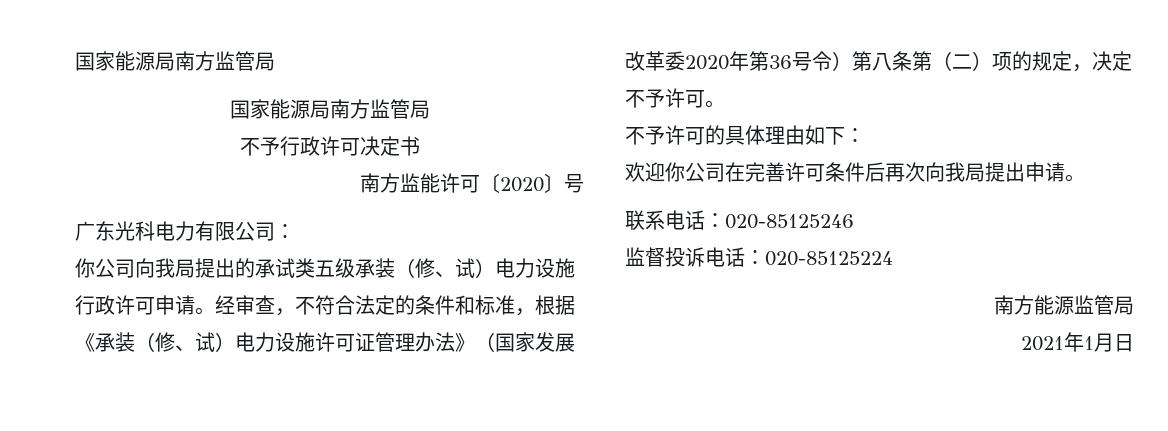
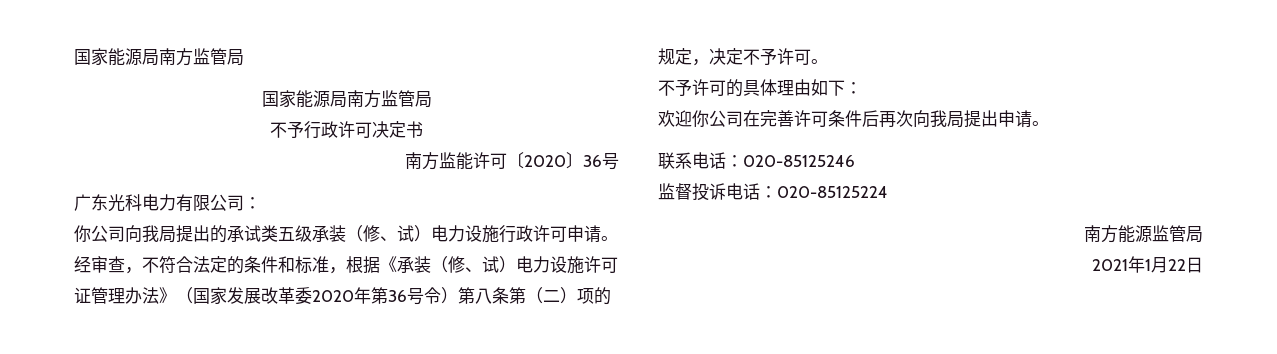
- 南方监能许可〔2020〕号
+ 南方监能许可〔2020〕36号
- 2021年1月日
+ 2021年1月22日

